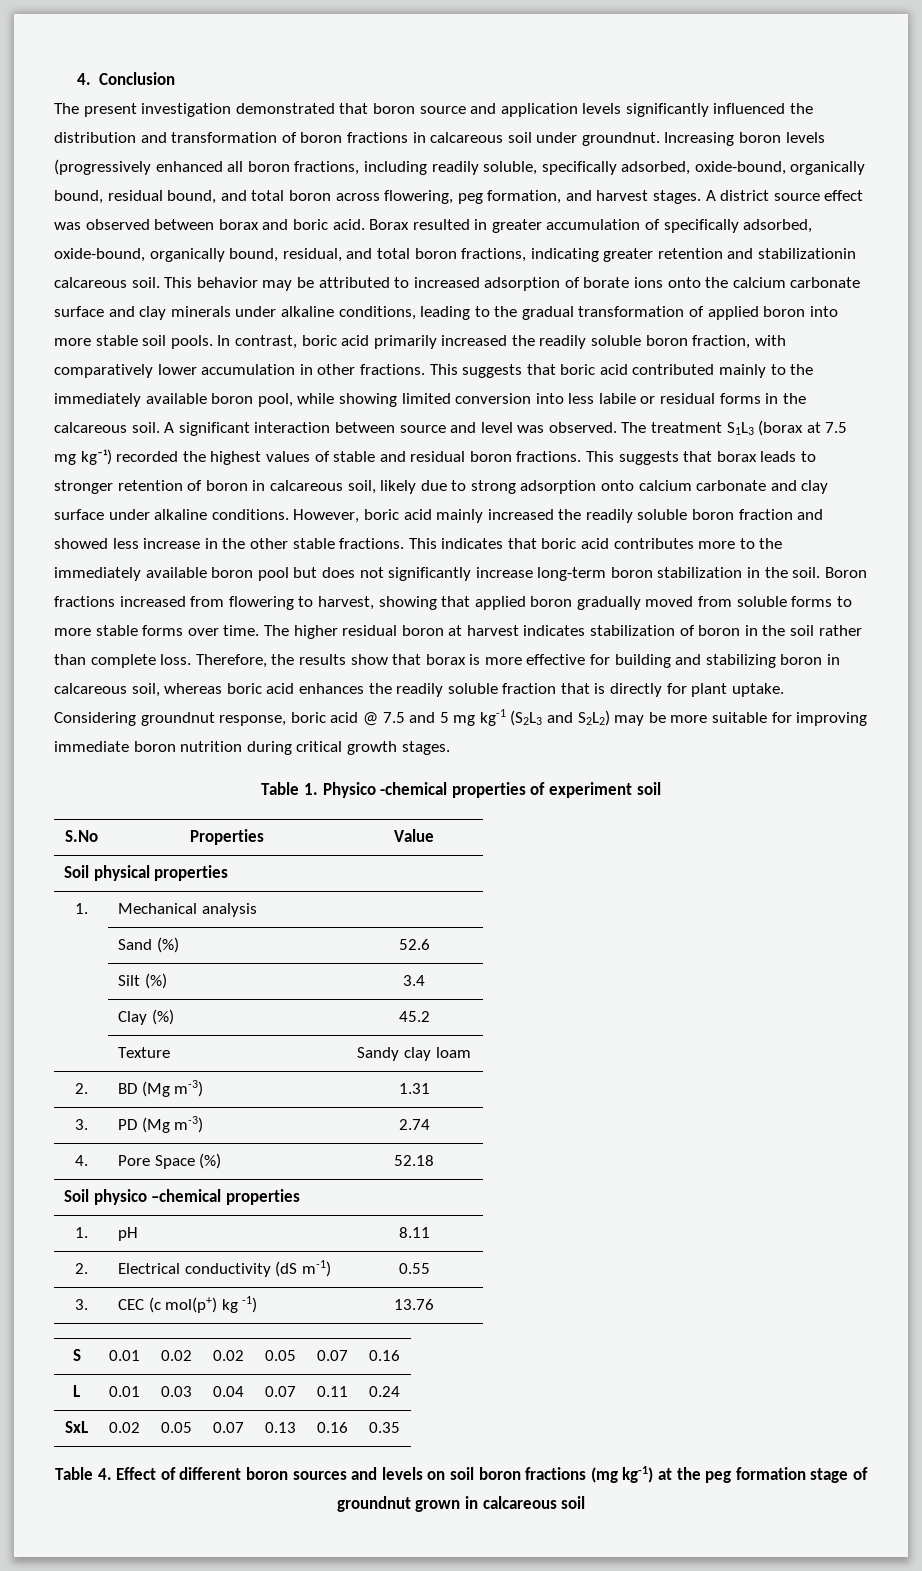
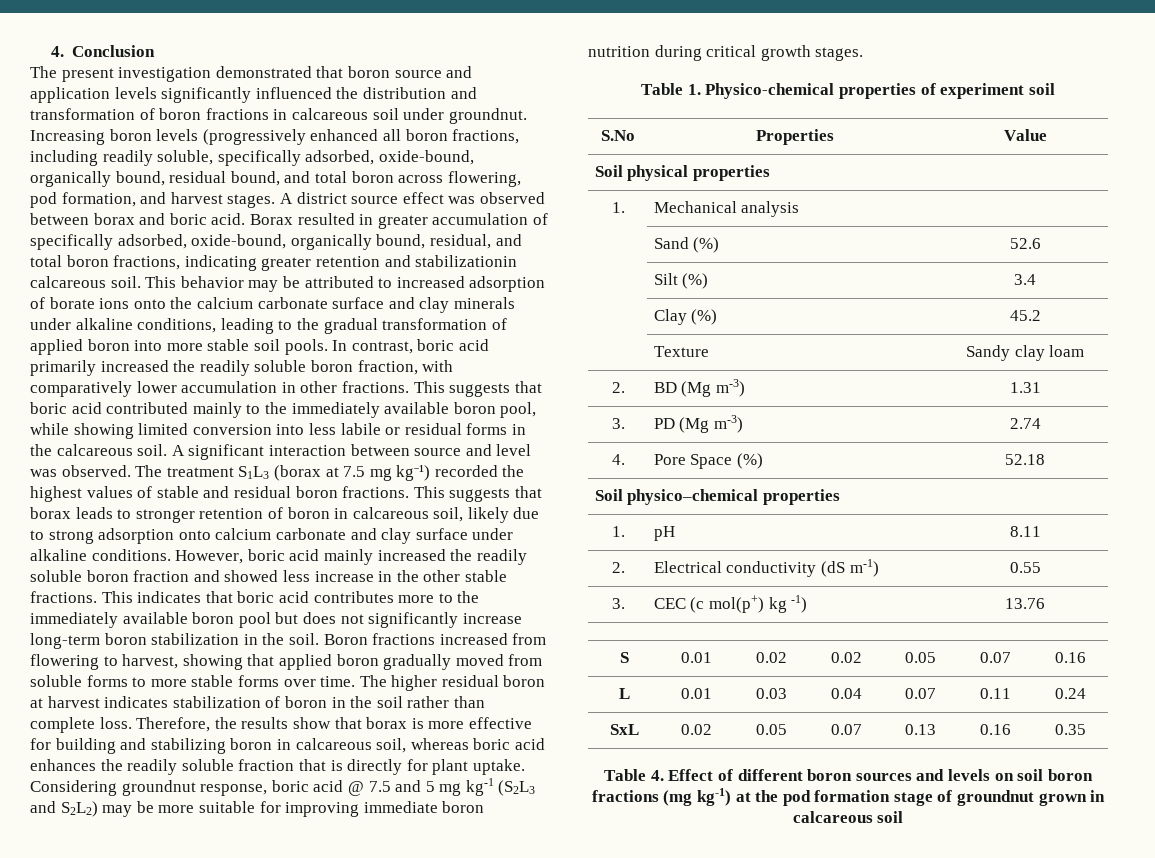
- Increasing boron levels (progressively enhanced all boron fractions, including readily soluble, specifically adsorbed, oxide-bound, organically bound, residual bound, and total boron across flowering, peg formation, and harvest stages.
+ Increasing boron levels (progressively enhanced all boron fractions, including readily soluble, specifically adsorbed, oxide-bound, organically bound, residual bound, and total boron across flowering, pod formation, and harvest stages.
- Table 1. Physico -chemical properties of experiment soil
+ Table 1. Physico-chemical properties of experiment soil
- Soil physico –chemical properties
+ Soil physico–chemical properties
- Table 4. Effect of different boron sources and levels on soil boron fractions (mg kg-1) at the peg formation stage of groundnut grown in calcareous soil
+ Table 4. Effect of different boron sources and levels on soil boron fractions (mg kg-1) at the pod formation stage of groundnut grown in calcareous soil

